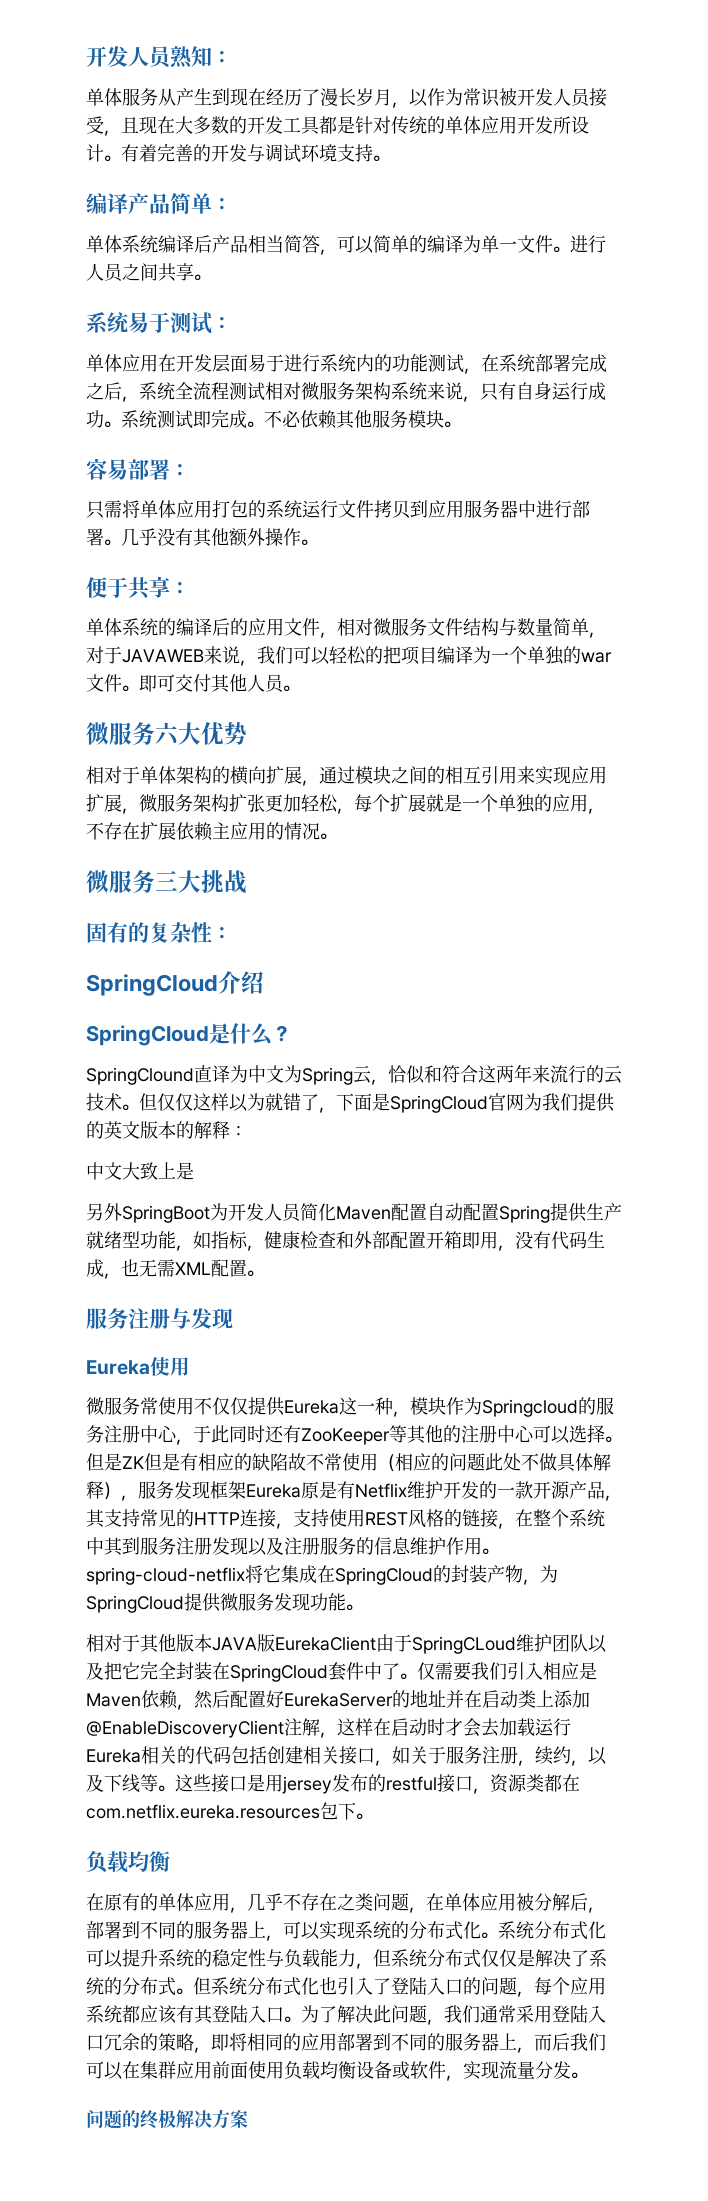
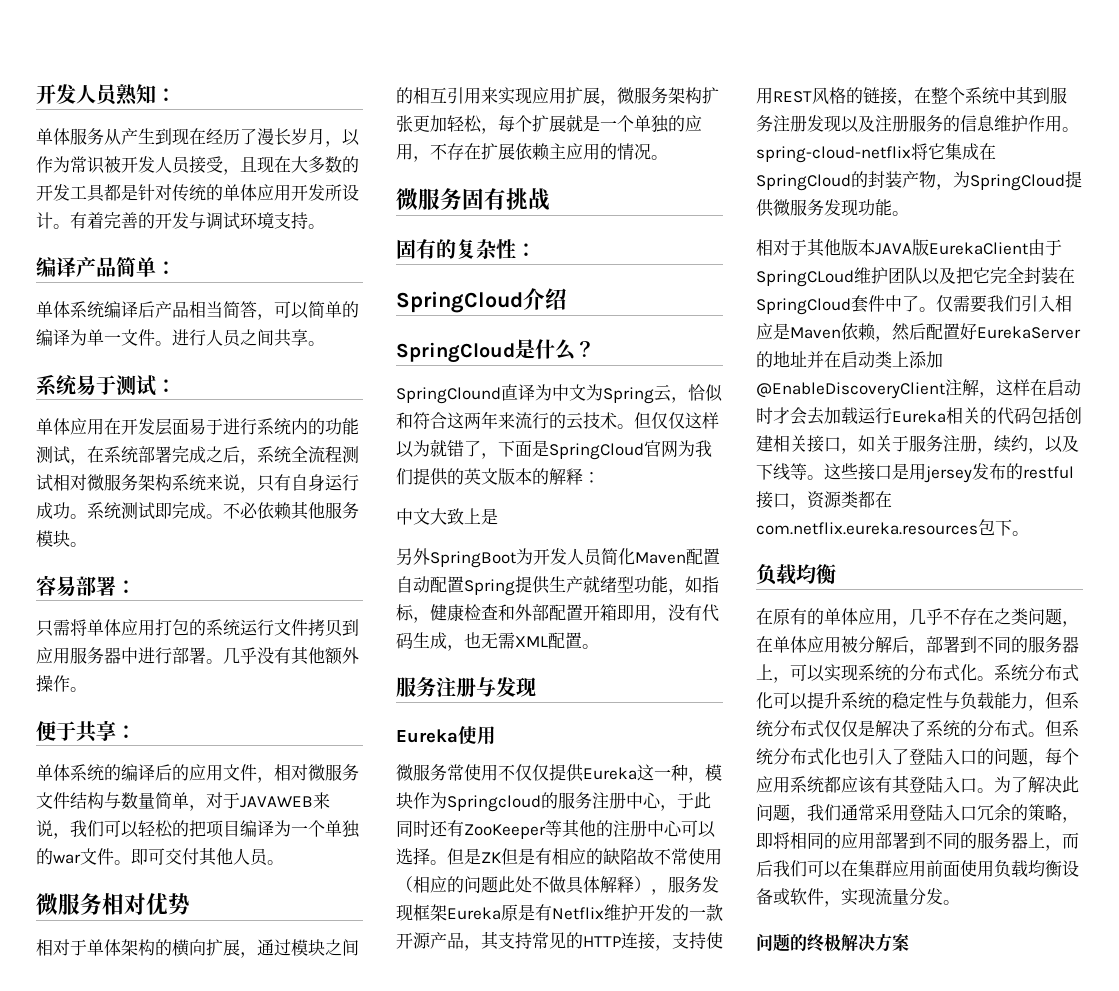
- 微服务六大优势
+ 微服务相对优势
- 微服务三大挑战
+ 微服务固有挑战

